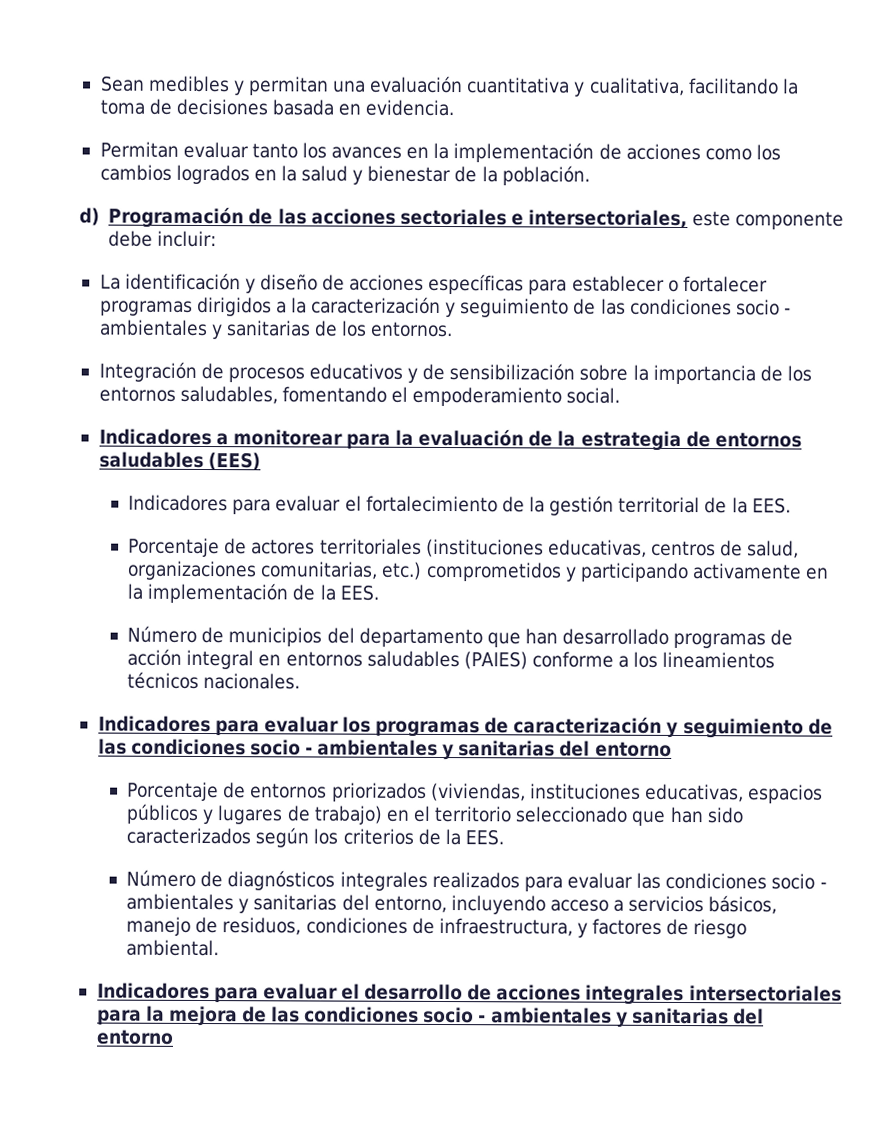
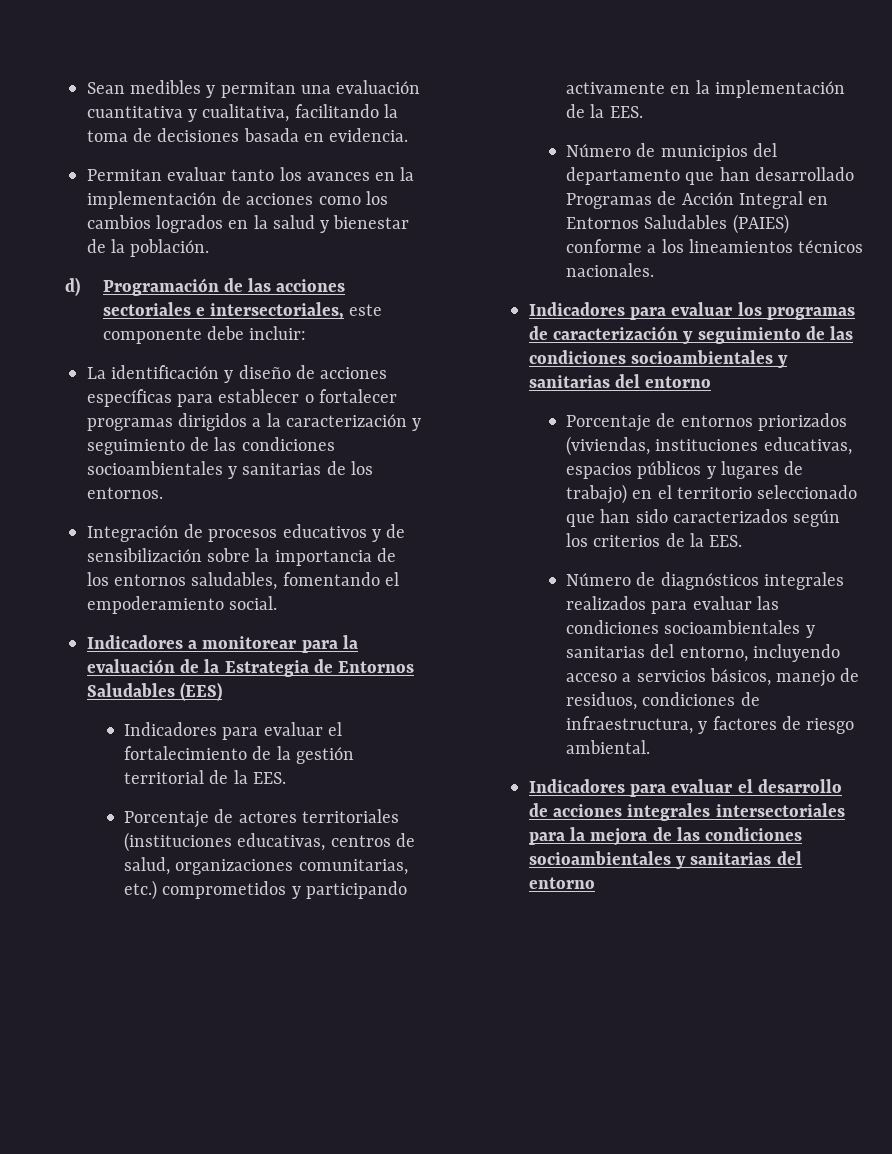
- La identificación y diseño de acciones específicas para establecer o fortalecer programas dirigidos a la caracterización y seguimiento de las condiciones socio - ambientales y sanitarias de los entornos.
+ La identificación y diseño de acciones específicas para establecer o fortalecer programas dirigidos a la caracterización y seguimiento de las condiciones socioambientales y sanitarias de los entornos.
- Indicadores a monitorear para la evaluación de la estrategia de entornos saludables (EES)
+ Indicadores a monitorear para la evaluación de la Estrategia de Entornos Saludables (EES)
- Número de municipios del departamento que han desarrollado programas de acción integral en entornos saludables (PAIES) conforme a los lineamientos técnicos nacionales.
+ Número de municipios del departamento que han desarrollado Programas de Acción Integral en Entornos Saludables (PAIES) conforme a los lineamientos técnicos nacionales.
- Indicadores para evaluar los programas de caracterización y seguimiento de las condiciones socio - ambientales y sanitarias del entorno
+ Indicadores para evaluar los programas de caracterización y seguimiento de las condiciones socioambientales y sanitarias del entorno
- Número de diagnósticos integrales realizados para evaluar las condiciones socio - ambientales y sanitarias del entorno, incluyendo acceso a servicios básicos, manejo de residuos, condiciones de infraestructura, y factores de riesgo ambiental.
+ Número de diagnósticos integrales realizados para evaluar las condiciones socioambientales y sanitarias del entorno, incluyendo acceso a servicios básicos, manejo de residuos, condiciones de infraestructura, y factores de riesgo ambiental.
- Indicadores para evaluar el desarrollo de acciones integrales intersectoriales para la mejora de las condiciones socio - ambientales y sanitarias del entorno
+ Indicadores para evaluar el desarrollo de acciones integrales intersectoriales para la mejora de las condiciones socioambientales y sanitarias del entorno

